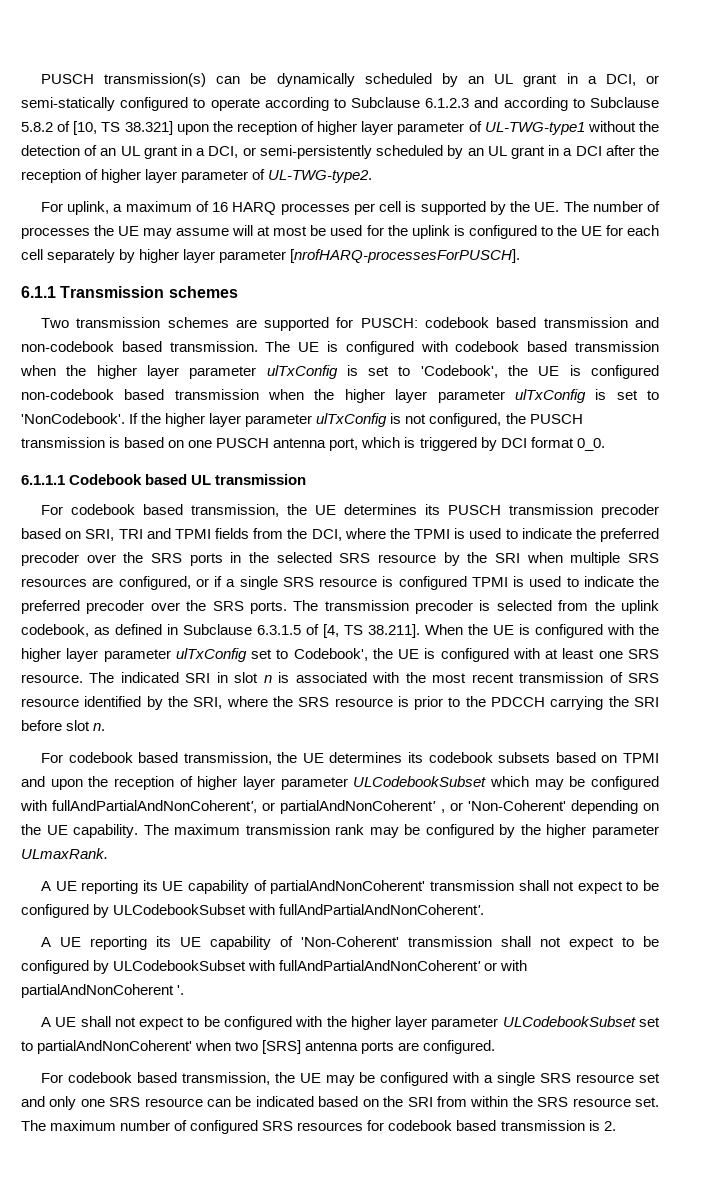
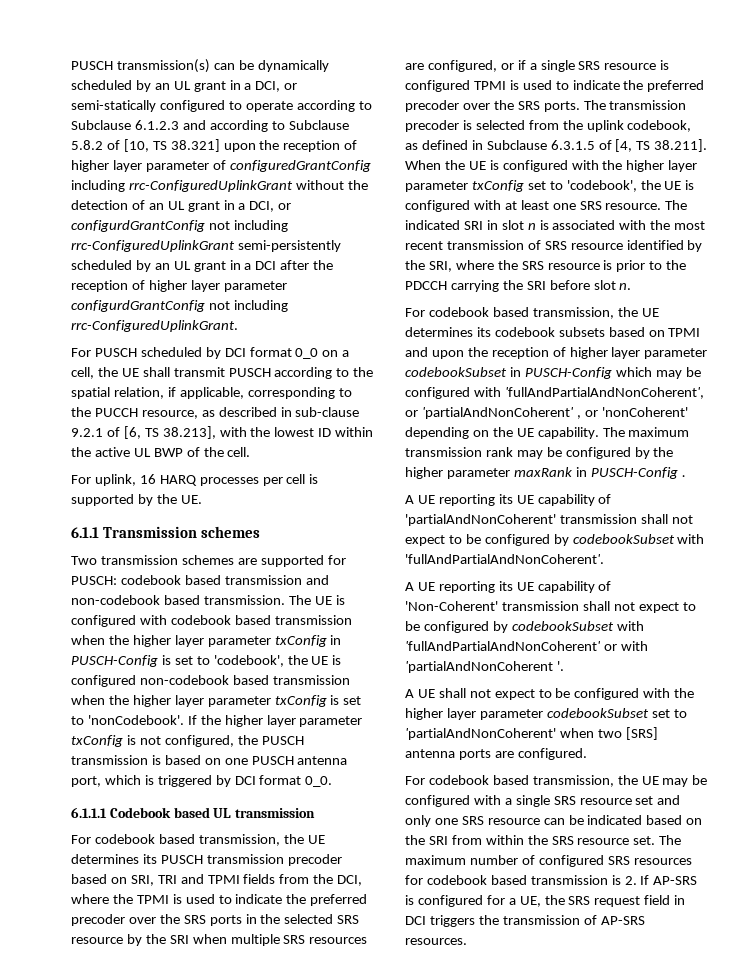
- PUSCH transmission(s) can be dynamically scheduled by an UL grant in a DCI, or semi-statically configured to operate according to Subclause 6.1.2.3 and according to Subclause 5.8.2 of [10, TS 38.321] upon the reception of higher layer parameter of UL-TWG-type1 without the detection of an UL grant in a DCI, or semi-persistently scheduled by an UL grant in a DCI after the reception of higher layer parameter of UL-TWG-type2.
+ PUSCH transmission(s) can be dynamically scheduled by an UL grant in a DCI, or semi-statically configured to operate according to Subclause 6.1.2.3 and according to Subclause 5.8.2 of [10, TS 38.321] upon the reception of higher layer parameter of configuredGrantConfig including rrc-ConfiguredUplinkGrant without the detection of an UL grant in a DCI, or configurdGrantConfig not including rrc-ConfiguredUplinkGrant semi-persistently scheduled by an UL grant in a DCI after the reception of higher layer parameter configurdGrantConfig not including rrc-ConfiguredUplinkGrant.
+ For PUSCH scheduled by DCI format 0_0 on a cell, the UE shall transmit PUSCH according to the spatial relation, if applicable, corresponding to the PUCCH resource, as described in sub-clause 9.2.1 of [6, TS 38.213], with the lowest ID within the active UL BWP of the cell.
- For uplink, a maximum of 16 HARQ processes per cell is supported by the UE. The number of processes the UE may assume will at most be used for the uplink is configured to the UE for each cell separately by higher layer parameter [nrofHARQ-processesForPUSCH].
+ For uplink, 16 HARQ processes per cell is supported by the UE.
- The UE is configured with codebook based transmission when the higher layer parameter ulTxConfig is set to 'Codebook', the UE is configured non-codebook based transmission when the higher layer parameter ulTxConfig is set to 'NonCodebook'.
+ The UE is configured with codebook based transmission when the higher layer parameter txConfig in PUSCH-Config is set to 'codebook', the UE is configured non-codebook based transmission when the higher layer parameter txConfig is set to 'nonCodebook'.
- If the higher layer parameter ulTxConfig is not configured, the PUSCH transmission is based on one PUSCH antenna port, which is triggered by DCI format 0_0.
+ If the higher layer parameter txConfig is not configured, the PUSCH transmission is based on one PUSCH antenna port, which is triggered by DCI format 0_0.
- The transmission precoder is selected from the uplink codebook, as defined in Subclause 6.3.1.5 of [4, TS 38.211]. When the UE is configured with the higher layer parameter ulTxConfig set to Codebook', the UE is configured with at least one SRS resource.
+ The transmission precoder is selected from the uplink codebook, as defined in Subclause 6.3.1.5 of [4, TS 38.211]. When the UE is configured with the higher layer parameter txConfig set to 'codebook', the UE is configured with at least one SRS resource.
- For codebook based transmission, the UE determines its codebook subsets based on TPMI and upon the reception of higher layer parameter ULCodebookSubset which may be configured with fullAndPartialAndNonCoherent', or partialAndNonCoherent' , or 'Non-Coherent' depending on the UE capability.
+ For codebook based transmission, the UE determines its codebook subsets based on TPMI and upon the reception of higher layer parameter codebookSubset in PUSCH-Config which may be configured with 'fullAndPartialAndNonCoherent', or 'partialAndNonCoherent' , or 'nonCoherent' depending on the UE capability.
- The maximum transmission rank may be configured by the higher parameter ULmaxRank.
- A UE reporting its UE capability of partialAndNonCoherent' transmission shall not expect to be configured by ULCodebookSubset with fullAndPartialAndNonCoherent'.
+ The maximum transmission rank may be configured by the higher parameter maxRank in PUSCH-Config .
+ A UE reporting its UE capability of 'partialAndNonCoherent' transmission shall not expect to be configured by codebookSubset with 'fullAndPartialAndNonCoherent'.
- A UE reporting its UE capability of 'Non-Coherent' transmission shall not expect to be configured by ULCodebookSubset with fullAndPartialAndNonCoherent' or with partialAndNonCoherent '.
+ A UE reporting its UE capability of 'Non-Coherent' transmission shall not expect to be configured by codebookSubset with 'fullAndPartialAndNonCoherent' or with 'partialAndNonCoherent '.
- A UE shall not expect to be configured with the higher layer parameter ULCodebookSubset set to partialAndNonCoherent' when two [SRS] antenna ports are configured.
+ A UE shall not expect to be configured with the higher layer parameter codebookSubset set to 'partialAndNonCoherent' when two [SRS] antenna ports are configured.
- The maximum number of configured SRS resources for codebook based transmission is 2.
+ The maximum number of configured SRS resources for codebook based transmission is 2. If AP-SRS is configured for a UE, the SRS request field in DCI triggers the transmission of AP-SRS resources.

